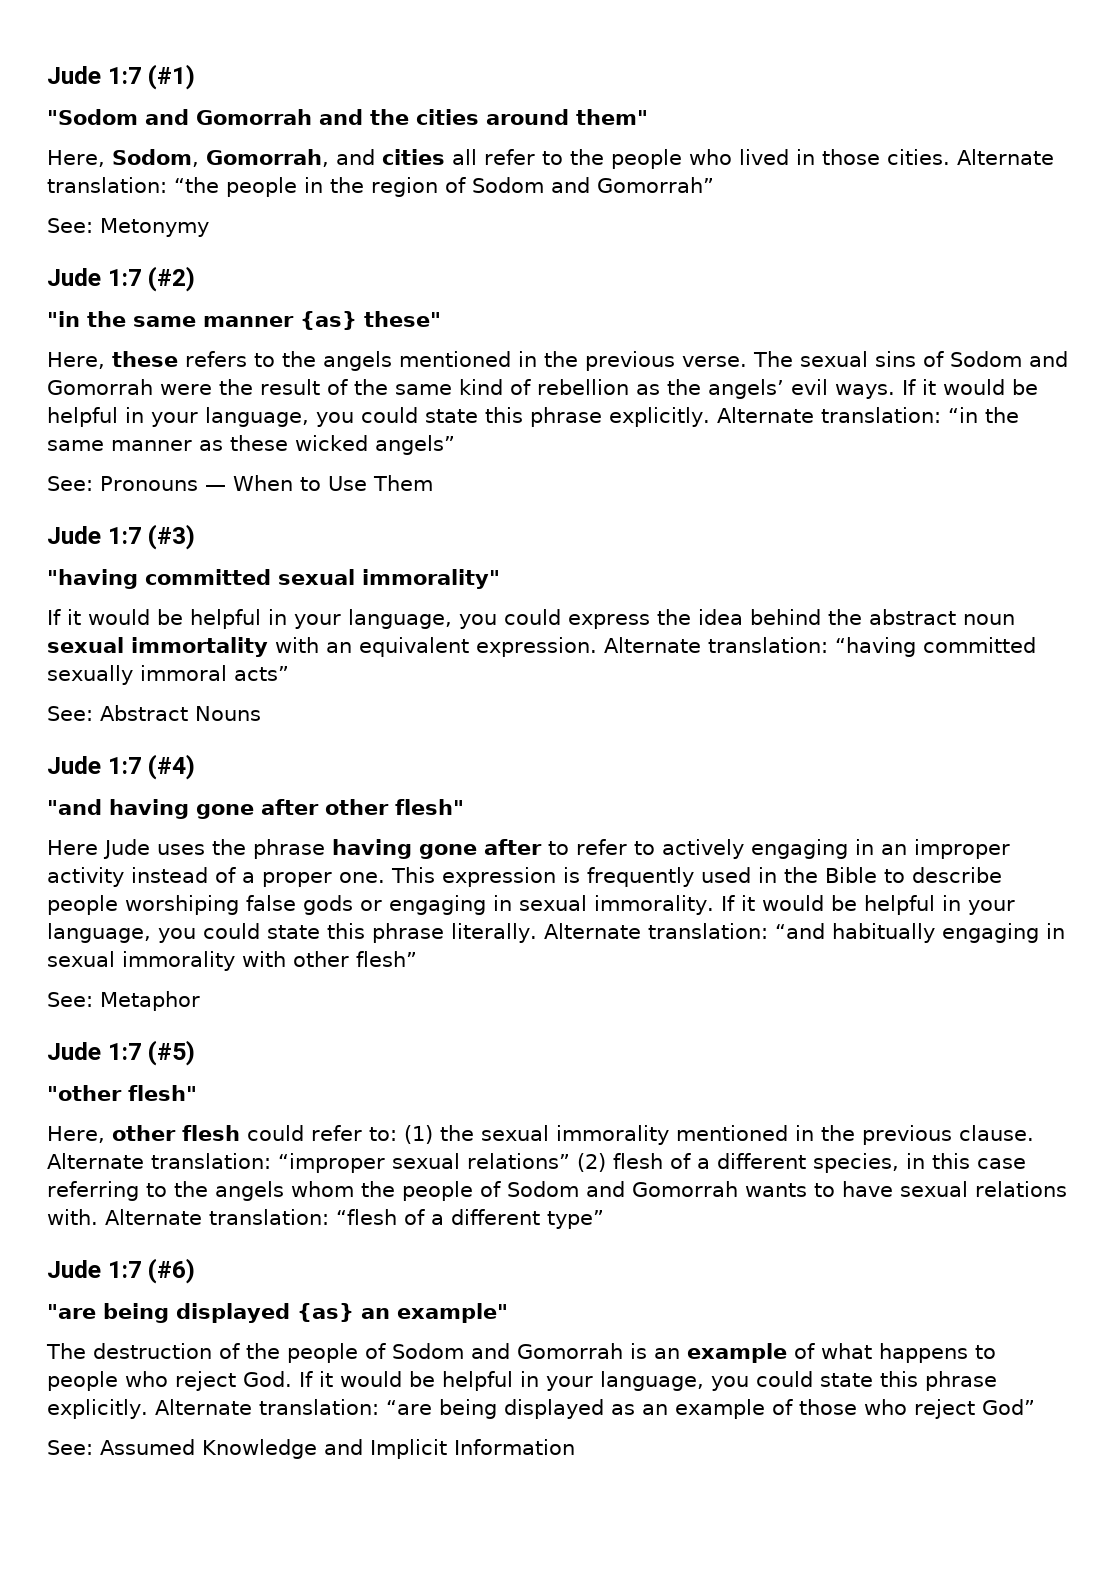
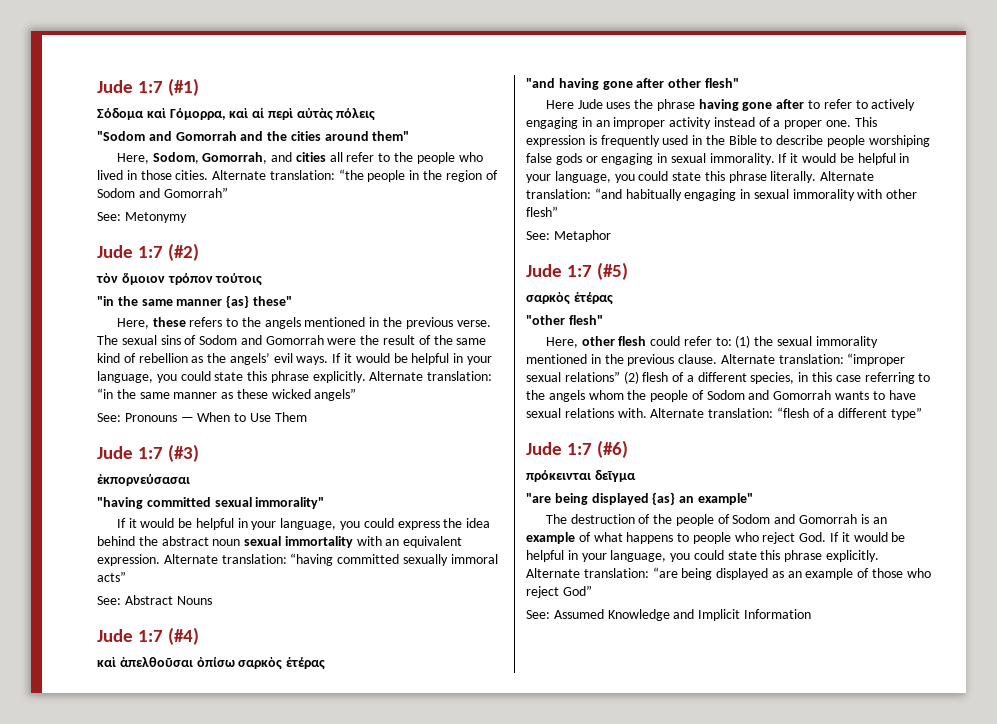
+ Σόδομα καὶ Γόμορρα, καὶ αἱ περὶ αὐτὰς πόλεις
+ τὸν ὅμοιον τρόπον τούτοις
+ ἐκπορνεύσασαι
+ καὶ ἀπελθοῦσαι ὀπίσω σαρκὸς ἑτέρας
  Jude 1:7 (#5)
+ σαρκὸς ἑτέρας
+ πρόκεινται δεῖγμα

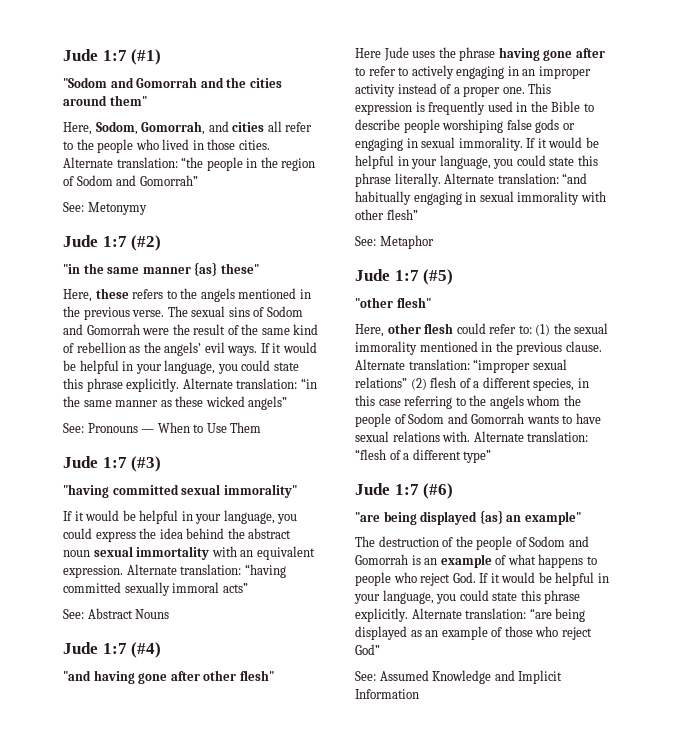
- Σόδομα καὶ Γόμορρα, καὶ αἱ περὶ αὐτὰς πόλεις
- τὸν ὅμοιον τρόπον τούτοις
- ἐκπορνεύσασαι
- καὶ ἀπελθοῦσαι ὀπίσω σαρκὸς ἑτέρας
  Jude 1:7 (#5)
- σαρκὸς ἑτέρας
- πρόκεινται δεῖγμα

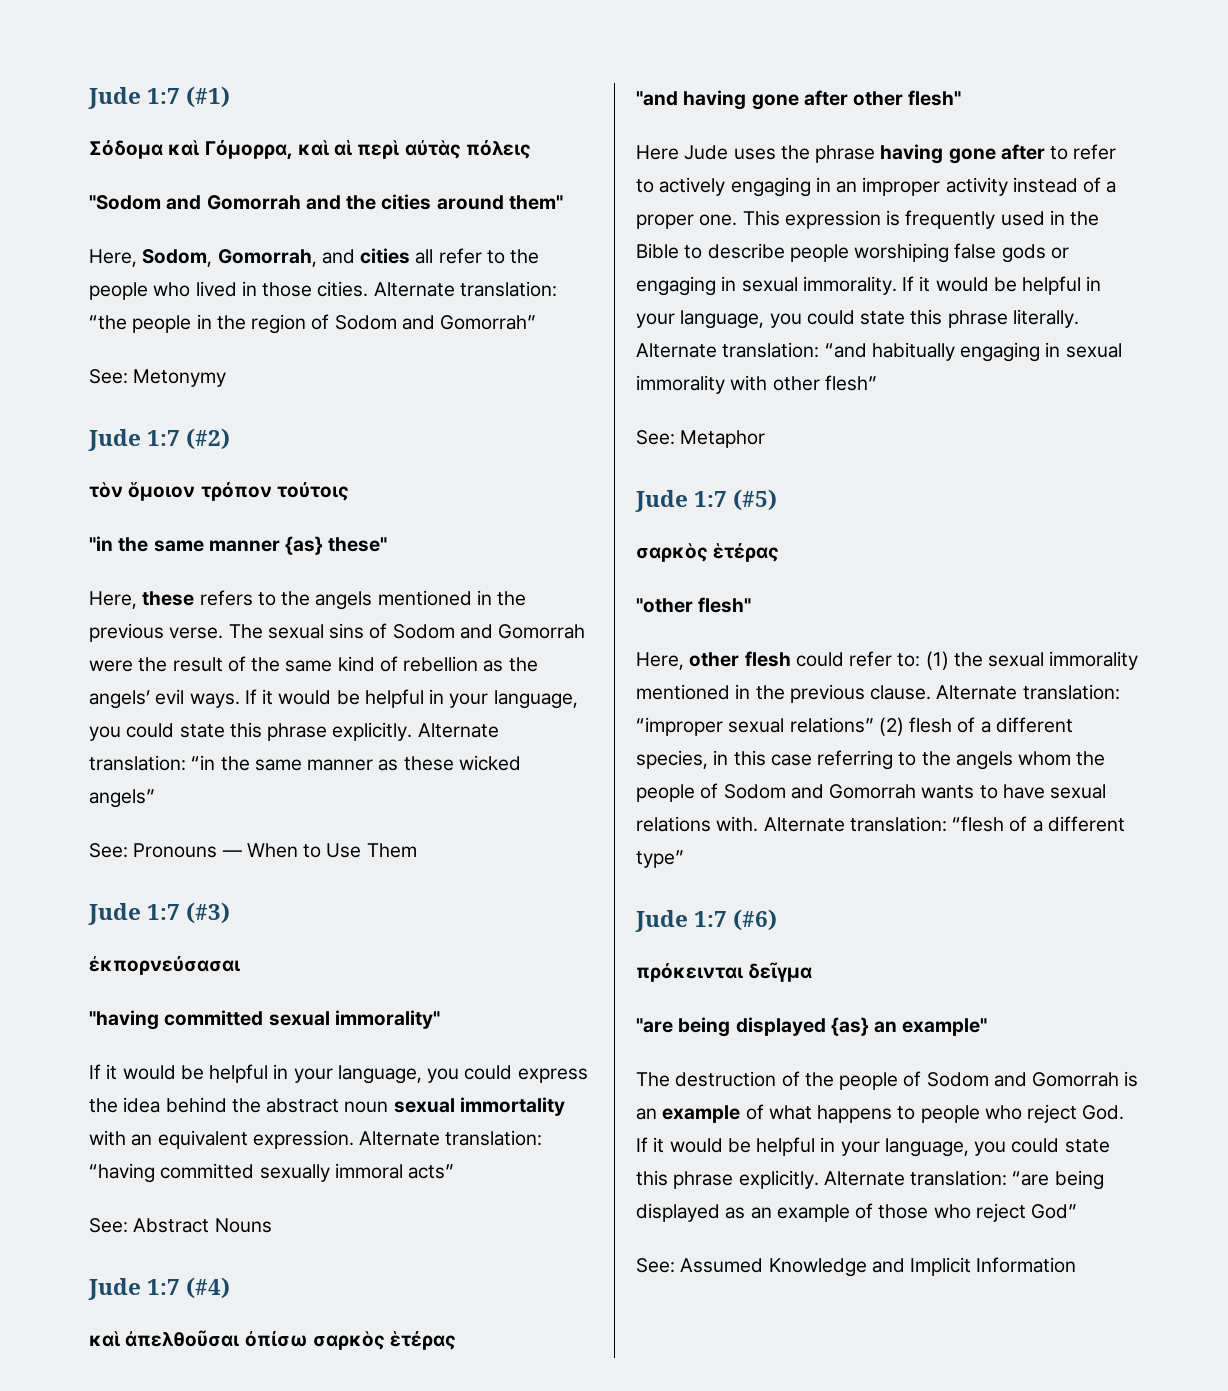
+ Σόδομα καὶ Γόμορρα, καὶ αἱ περὶ αὐτὰς πόλεις
+ τὸν ὅμοιον τρόπον τούτοις
+ ἐκπορνεύσασαι
+ καὶ ἀπελθοῦσαι ὀπίσω σαρκὸς ἑτέρας
  Jude 1:7 (#5)
+ σαρκὸς ἑτέρας
+ πρόκεινται δεῖγμα

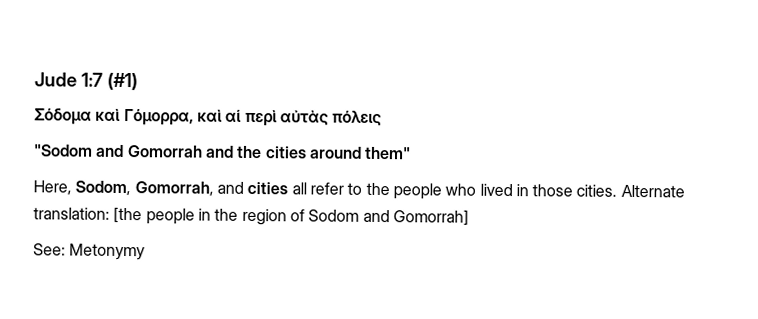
- Alternate translation: “the people in the region of Sodom and Gomorrah”
+ Alternate translation: [the people in the region of Sodom and Gomorrah]
- Jude 1:7 (#2)
- τὸν ὅμοιον τρόπον τούτοις
- "in the same manner {as} these"
- Here, these refers to the angels mentioned in the previous verse. The sexual sins of Sodom and Gomorrah were the result of the same kind of rebellion as the angels’ evil ways. If it would be helpful in your language, you could state this phrase explicitly. Alternate translation: “in the same manner as these wicked angels”
- See: Pronouns — When to Use Them
- Jude 1:7 (#3)
- ἐκπορνεύσασαι
- "having committed sexual immorality"
- If it would be helpful in your language, you could express the idea behind the abstract noun sexual immortality with an equivalent expression. Alternate translation: “having committed sexually immoral acts”
- See: Abstract Nouns
- Jude 1:7 (#4)
- καὶ ἀπελθοῦσαι ὀπίσω σαρκὸς ἑτέρας
- "and having gone after other flesh"
- Here Jude uses the phrase having gone after to refer to actively engaging in an improper activity instead of a proper one. This expression is frequently used in the Bible to describe people worshiping false gods or engaging in sexual immorality. If it would be helpful in your language, you could state this phrase literally. Alternate translation: “and habitually engaging in sexual immorality with other flesh”
- See: Metaphor
- Jude 1:7 (#5)
- σαρκὸς ἑτέρας
- "other flesh"
- Here, other flesh could refer to: (1) the sexual immorality mentioned in the previous clause. Alternate translation: “improper sexual relations” (2) flesh of a different species, in this case referring to the angels whom the people of Sodom and Gomorrah wants to have sexual relations with. Alternate translation: “flesh of a different type”
- Jude 1:7 (#6)
- πρόκεινται δεῖγμα
- "are being displayed {as} an example"
- The destruction of the people of Sodom and Gomorrah is an example of what happens to people who reject God. If it would be helpful in your language, you could state this phrase explicitly. Alternate translation: “are being displayed as an example of those who reject God”
- See: Assumed Knowledge and Implicit Information

